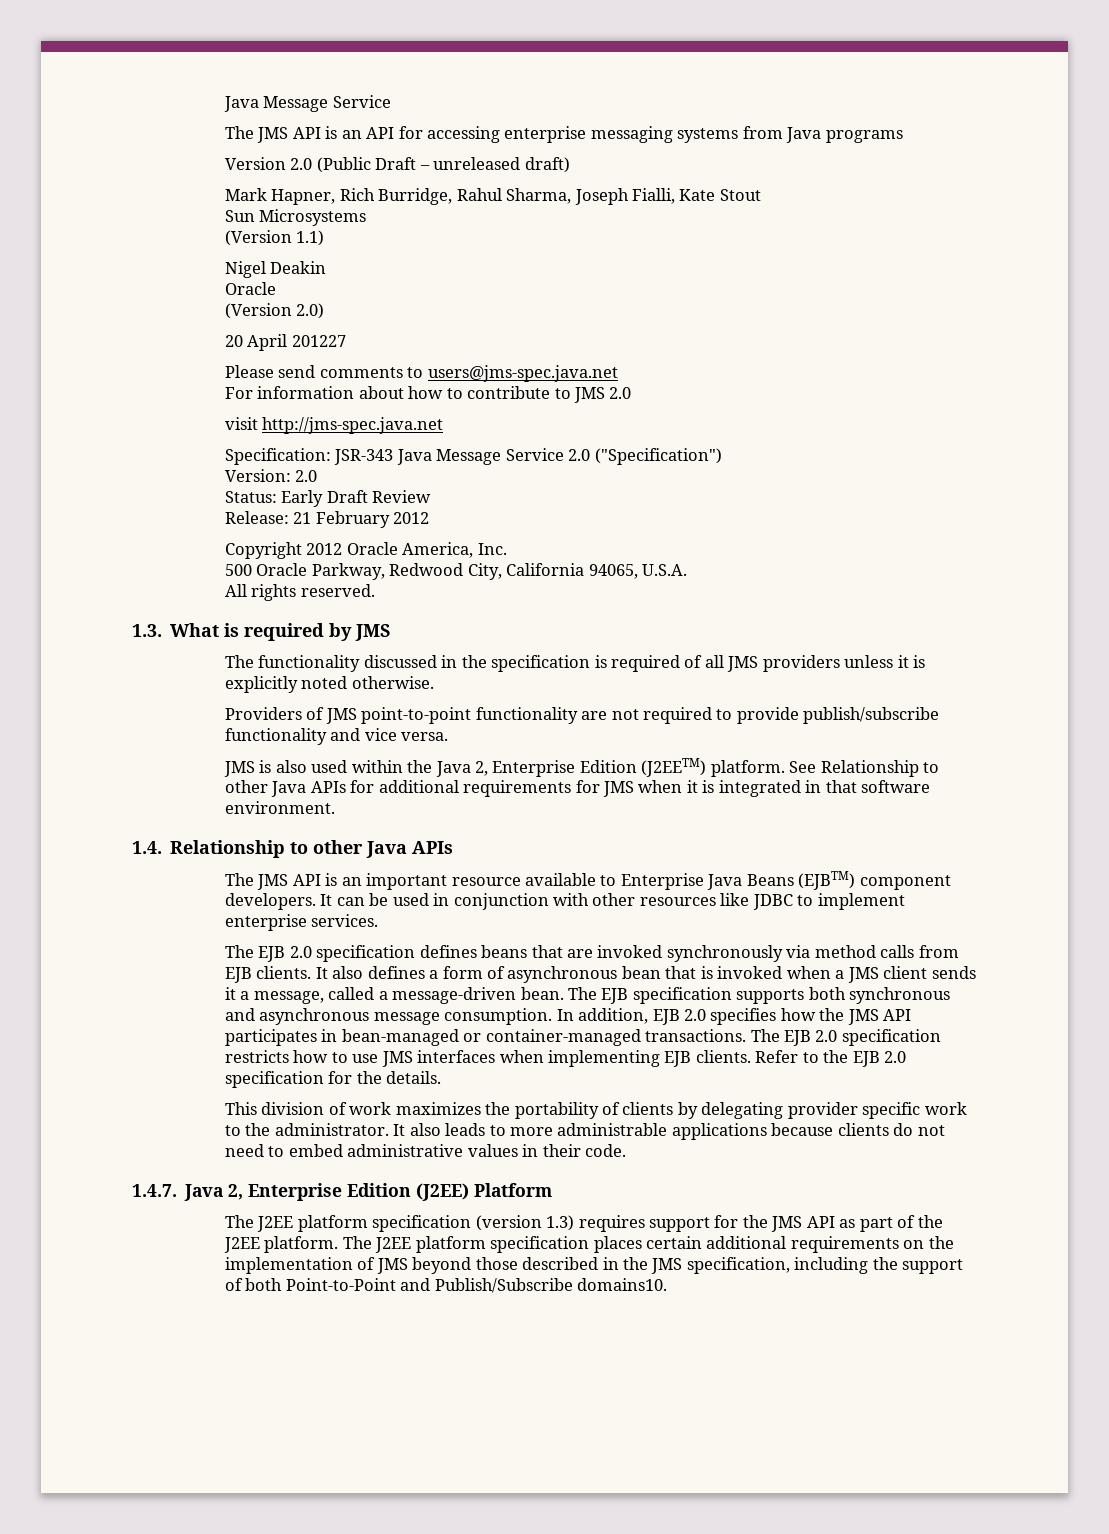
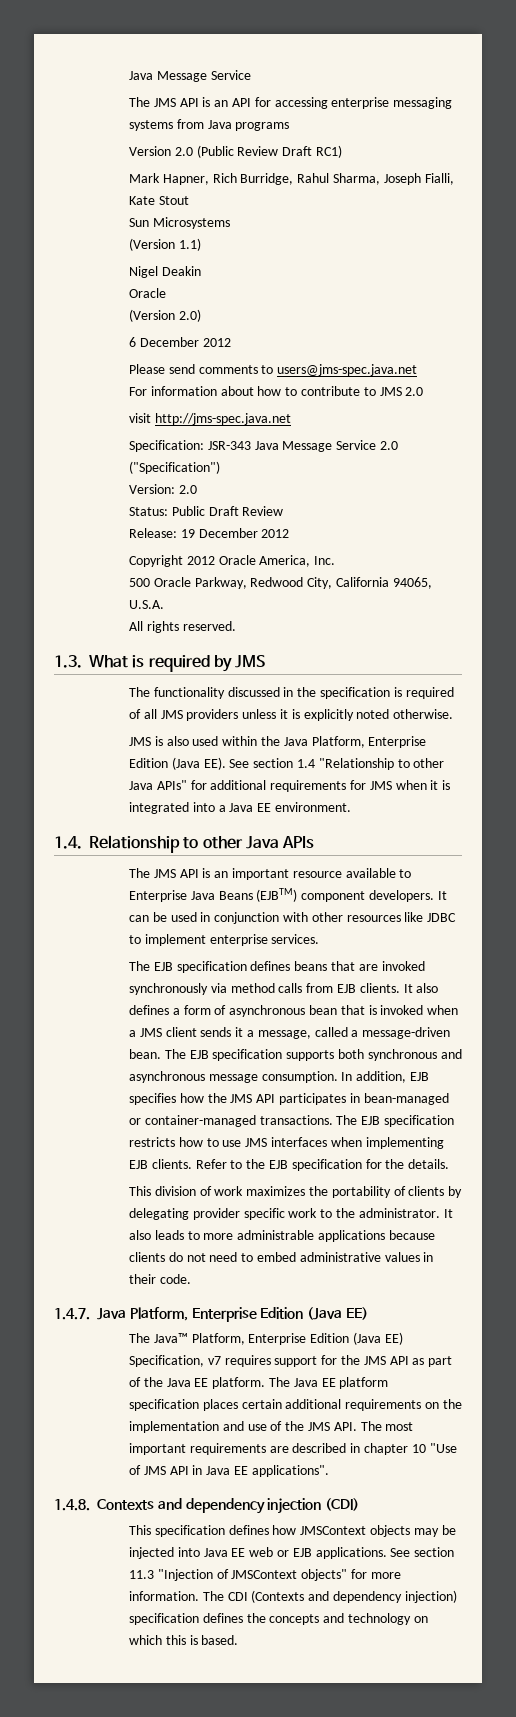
- Version 2.0 (Public Draft – unreleased draft)
+ Version 2.0 (Public Review Draft RC1)
- 20 April 201227
+ 6 December 2012
- Status: Early Draft Review
+ Status: Public Draft Review
- Release: 21 February 2012
+ Release: 19 December 2012
- Providers of JMS point-to-point functionality are not required to provide publish/subscribe functionality and vice versa.
- JMS is also used within the Java 2, Enterprise Edition (J2EETM) platform. See Relationship to other Java APIs for additional requirements for JMS when it is integrated in that software environment.
+ JMS is also used within the Java Platform, Enterprise Edition (Java EE). See section 1.4 "Relationship to other Java APIs" for additional requirements for JMS when it is integrated into a Java EE environment.
- The EJB 2.0 specification defines beans that are invoked synchronously via method calls from EJB clients.
+ The EJB specification defines beans that are invoked synchronously via method calls from EJB clients.
- In addition, EJB 2.0 specifies how the JMS API participates in bean-managed or container-managed transactions.
+ In addition, EJB specifies how the JMS API participates in bean-managed or container-managed transactions.
- The EJB 2.0 specification restricts how to use JMS interfaces when implementing EJB clients.
+ The EJB specification restricts how to use JMS interfaces when implementing EJB clients.
- Refer to the EJB 2.0 specification for the details.
+ Refer to the EJB specification for the details.
- 1.4.7. Java 2, Enterprise Edition (J2EE) Platform
- The J2EE platform specification (version 1.3) requires support for the JMS API as part of the J2EE platform. The J2EE platform specification places certain additional requirements on the implementation of JMS beyond those described in the JMS specification, including the support of both Point-to-Point and Publish/Subscribe domains10.
+ 1.4.7. Java Platform, Enterprise Edition (Java EE)
+ The Java™ Platform, Enterprise Edition (Java EE) Specification, v7 requires support for the JMS API as part of the Java EE platform. The Java EE platform specification places certain additional requirements on the implementation and use of the JMS API. The most important requirements are described in chapter 10 "Use of JMS API in Java EE applications".
+ 1.4.8. Contexts and dependency injection (CDI)
+ This specification defines how JMSContext objects may be injected into Java EE web or EJB applications. See section 11.3 "Injection of JMSContext objects" for more information. The CDI (Contexts and dependency injection) specification defines the concepts and technology on which this is based.

